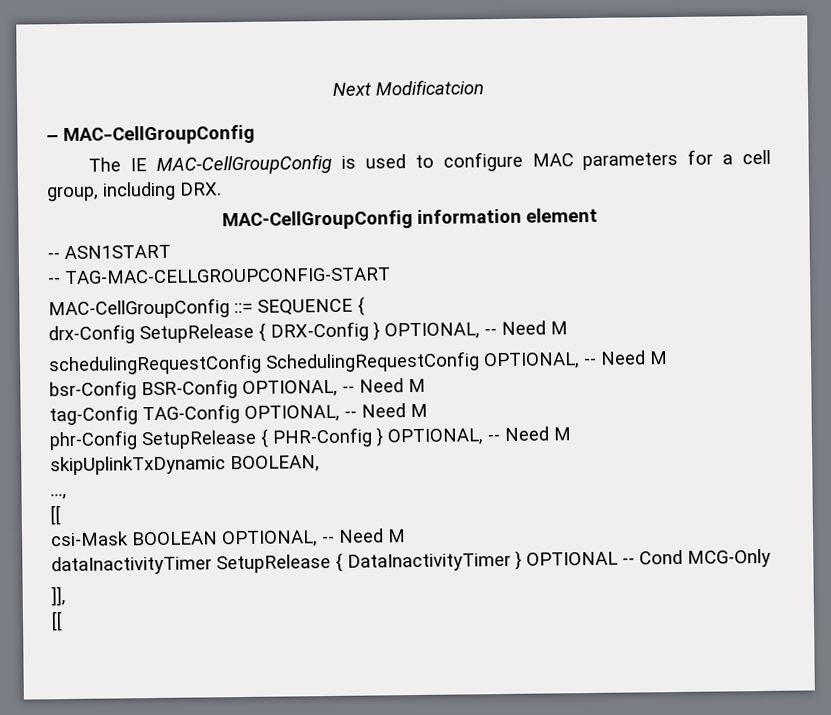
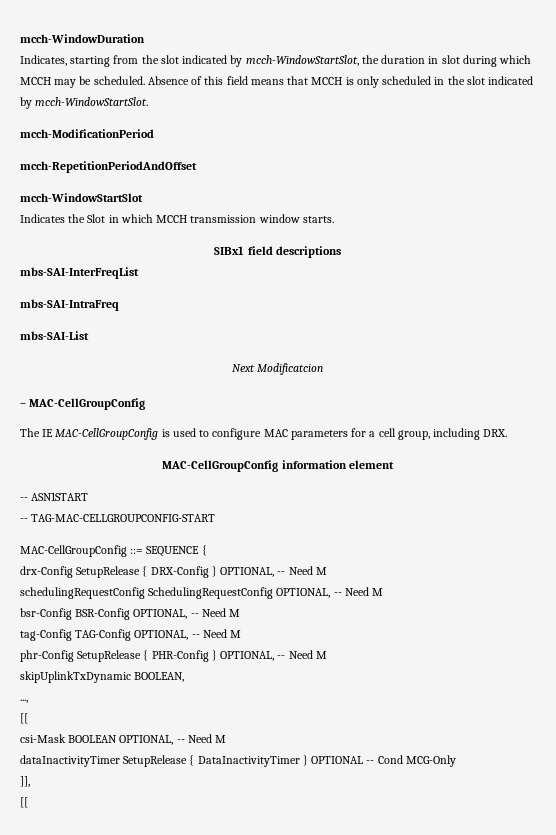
+ mcch-WindowDuration
+ Indicates, starting from the slot indicated by mcch-WindowStartSlot, the duration in slot during which MCCH may be scheduled. Absence of this field means that MCCH is only scheduled in the slot indicated by mcch-WindowStartSlot.
+ mcch-ModificationPeriod
+ mcch-RepetitionPeriodAndOffset
+ mcch-WindowStartSlot
+ Indicates the Slot in which MCCH transmission window starts.
+ SIBx1 field descriptions
+ mbs-SAI-InterFreqList
+ mbs-SAI-IntraFreq
+ mbs-SAI-List

